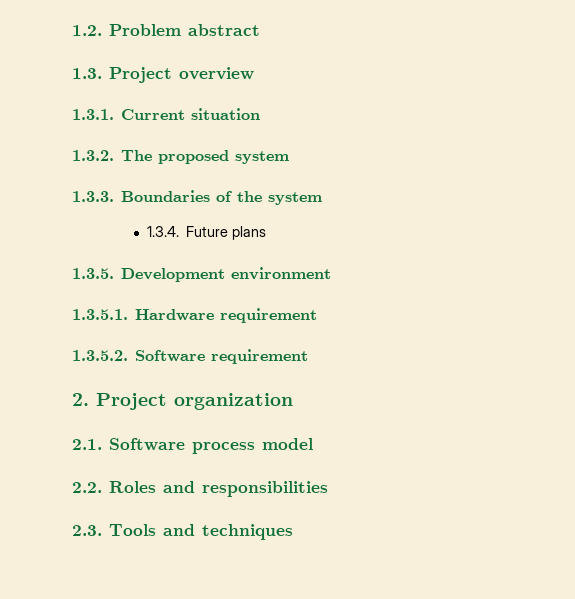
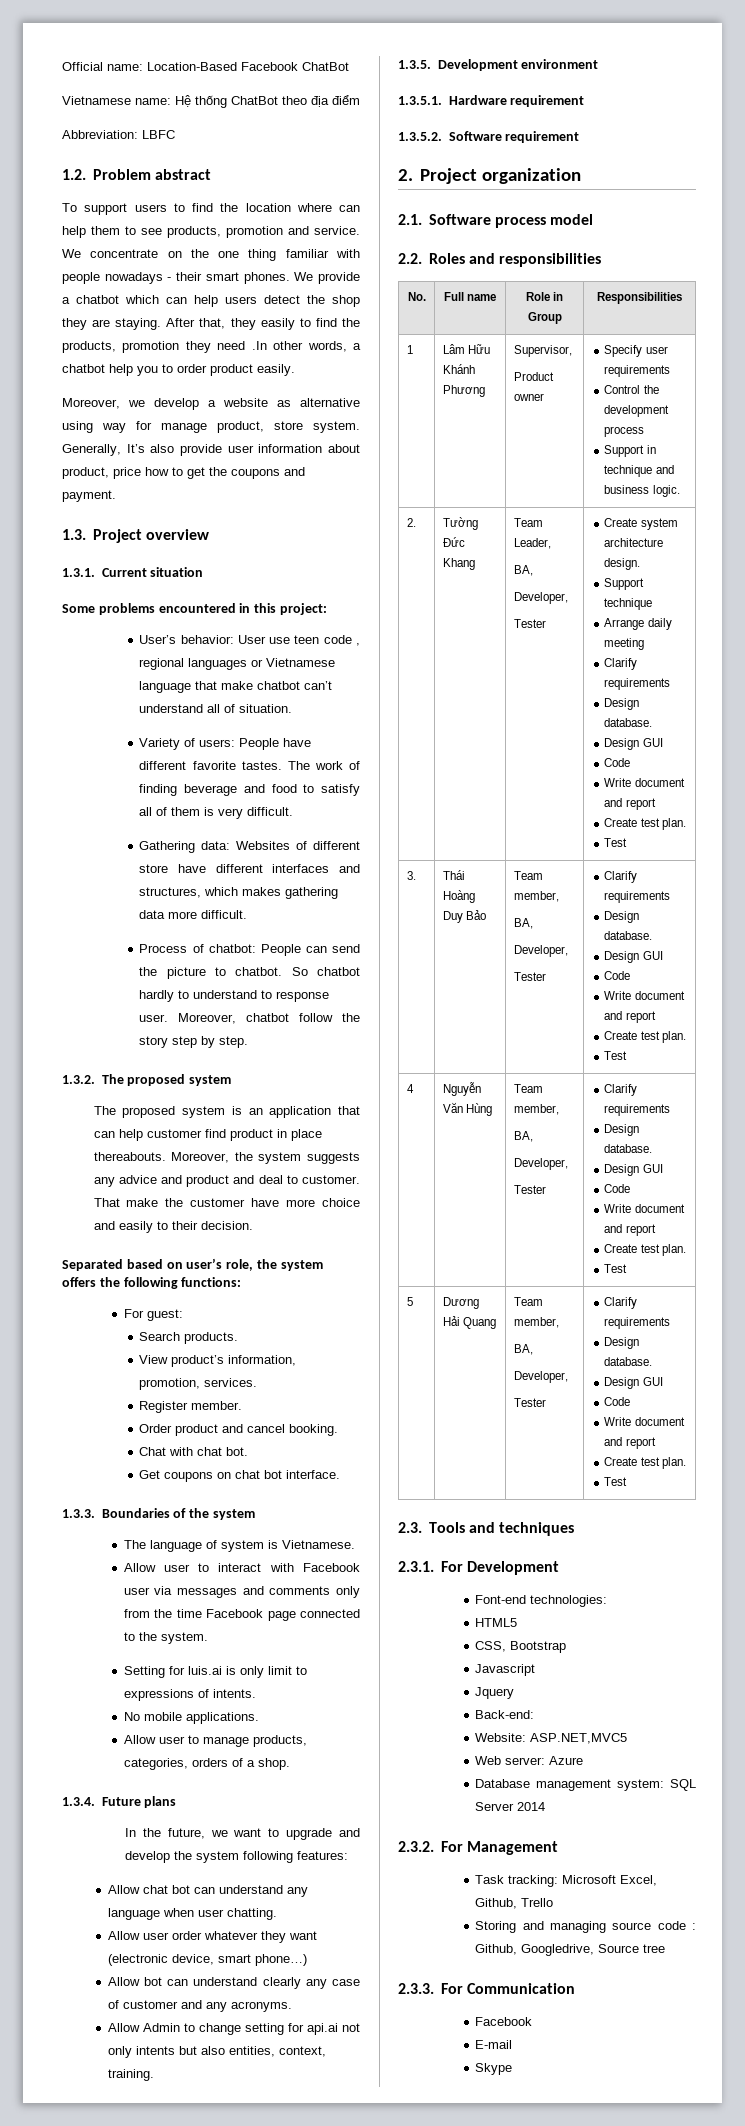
+ Official name: Location-Based Facebook ChatBot
+ Vietnamese name: Hệ thống ChatBot theo địa điểm
+ Abbreviation: LBFC
  1.2. Problem abstract
+ To support users to find the location where can help them to see products, promotion and service. We concentrate on the one thing familiar with people nowadays - their smart phones. We provide a chatbot which can help users detect the shop they are staying. After that, they easily to find the products, promotion they need .In other words, a chatbot help you to order product easily.
+ Moreover, we develop a website as alternative using way for manage product, store system. Generally, It’s also provide user information about product, price how to get the coupons and payment.
+ Some problems encountered in this project:
+ User’s behavior: User use teen code , regional languages or Vietnamese language that make chatbot can’t understand all of situation.
+ Variety of users: People have different favorite tastes. The work of finding beverage and food to satisfy all of them is very difficult.
+ Gathering data: Websites of different store have different interfaces and structures, which makes gathering data more difficult.
+ Process of chatbot: People can send the picture to chatbot. So chatbot hardly to understand to response user. Moreover, chatbot follow the story step by step.
  1.3.2. The proposed system
+ The proposed system is an application that can help customer find product in place thereabouts. Moreover, the system suggests any advice and product and deal to customer. That make the customer have more choice and easily to their decision.
+ Separated based on user’s role, the system offers the following functions:
+ For guest:
+ Search products.
+ View product’s information, promotion, services.
+ Register member.
+ Order product and cancel booking.
+ Chat with chat bot.
+ Get coupons on chat bot interface.
+ The language of system is Vietnamese.
+ Allow user to interact with Facebook user via messages and comments only from the time Facebook page connected to the system.
+ Setting for luis.ai is only limit to expressions of intents.
+ No mobile applications.
+ Allow user to manage products, categories, orders of a shop.
  1.3.4. Future plans
+ In the future, we want to upgrade and develop the system following features:
+ Allow chat bot can understand any language when user chatting.
+ Allow user order whatever they want (electronic device, smart phone…)
+ Allow bot can understand clearly any case of customer and any acronyms.
+ Allow Admin to change setting for api.ai not only intents but also entities, context, training.
+ No. | Full name | Role in Group | Responsibilities
+ 1 | Lâm Hữu Khánh Phương | Supervisor,
+ Product owner | Specify user requirements
+ Control the development process
+ Support in technique and business logic.
+ 2. | Tường Đức Khang | Team Leader,
+ BA,
+ Developer,
+ Tester | Create system architecture design.
+ Support technique
+ Arrange daily meeting
+ Clarify requirements
+ Design database.
+ Design GUI
+ Code
+ Write document and report
+ Create test plan.
+ Test
+ 3. | Thái Hoàng Duy Bảo | Team member,
+ BA,
+ Developer,
+ Tester | Clarify requirements
+ Design database.
+ Design GUI
+ Code
+ Write document and report
+ Create test plan.
+ Test
+ 4 | Nguyễn Văn Hùng | Team member,
+ BA,
+ Developer,
+ Tester | Clarify requirements
+ Design database.
+ Design GUI
+ Code
+ Write document and report
+ Create test plan.
+ Test
+ 5 | Dương Hải Quang | Team member,
+ BA,
+ Developer,
+ Tester | Clarify requirements
+ Design database.
+ Design GUI
+ Code
+ Write document and report
+ Create test plan.
+ Test
  2.3. Tools and techniques
+ 2.3.1. For Development
+ Font-end technologies:
+ HTML5
+ CSS, Bootstrap
+ Javascript
+ Jquery
+ Back-end:
+ Website: ASP.NET,MVC5
+ Web server: Azure
+ Database management system: SQL Server 2014
+ 2.3.2. For Management
+ Task tracking: Microsoft Excel, Github, Trello
+ Storing and managing source code : Github, Googledrive, Source tree
+ 2.3.3. For Communication
+ Facebook
+ E-mail
+ Skype

